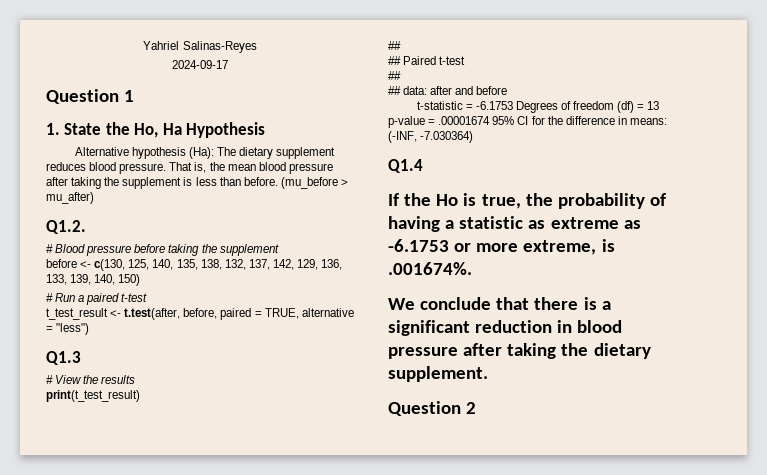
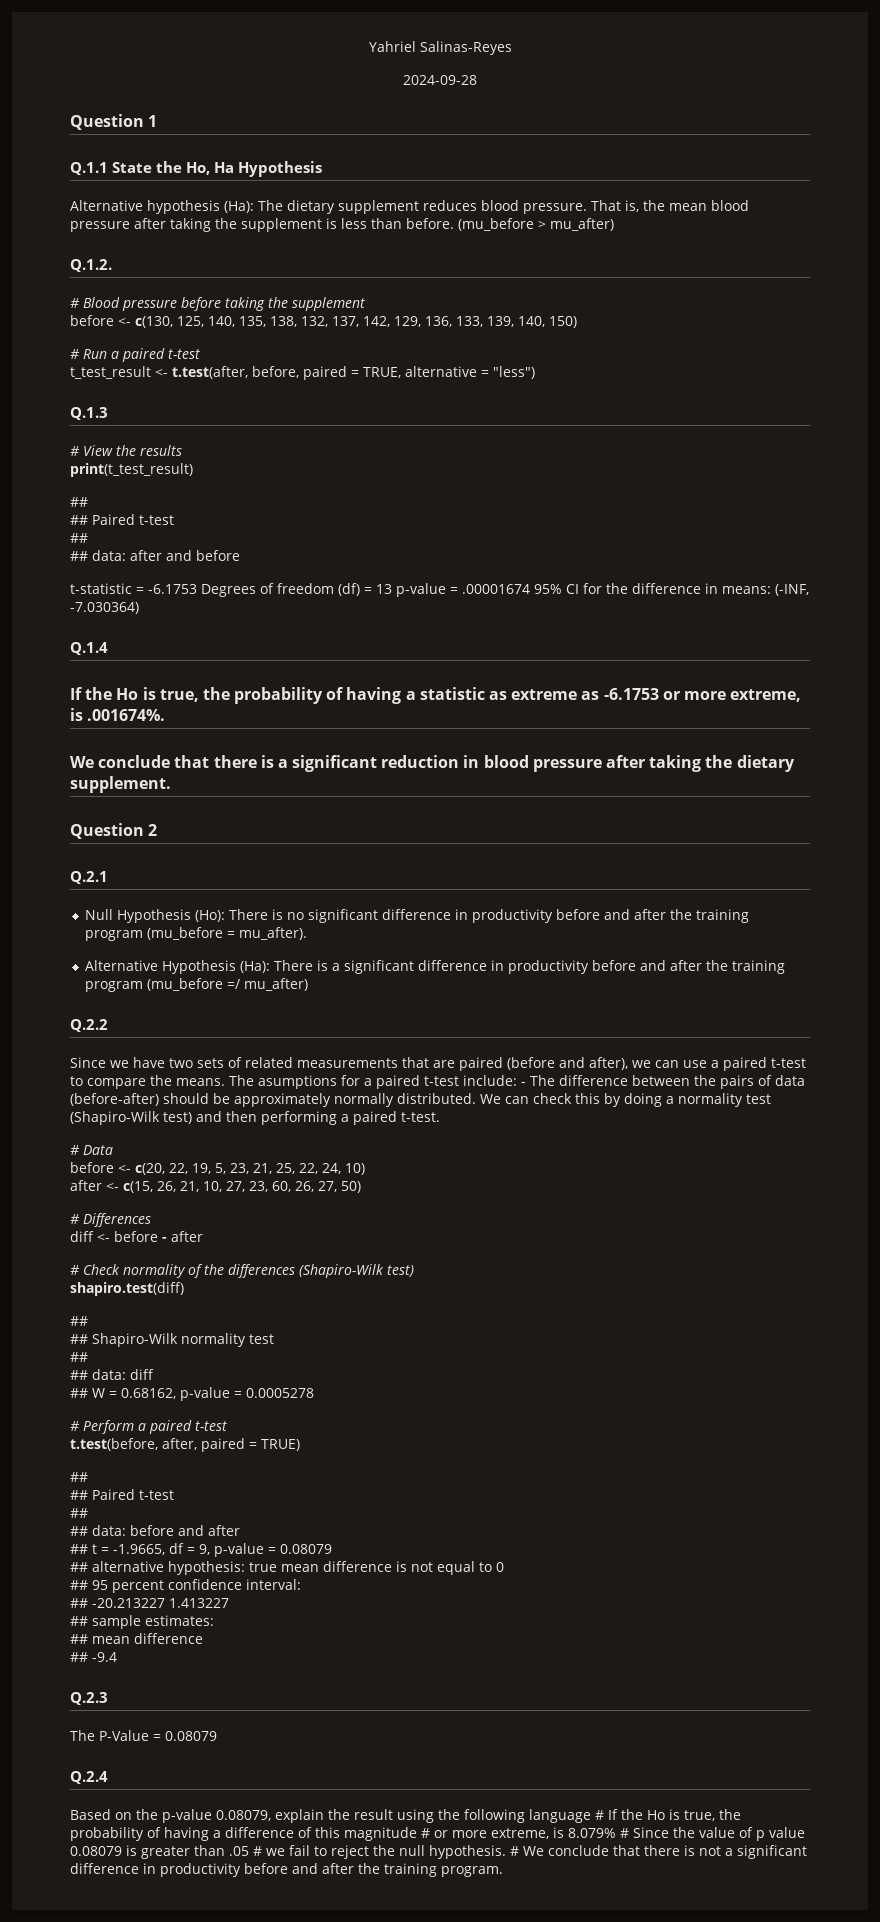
- 2024-09-17
+ 2024-09-28
- 1. State the Ho, Ha Hypothesis
+ Q.1.1 State the Ho, Ha Hypothesis
- Q1.2.
+ Q.1.2.
- Q1.3
+ Q.1.3
- Q1.4
+ Q.1.4
+ Q.2.1
+ Null Hypothesis (Ho): There is no significant difference in productivity before and after the training program (mu_before = mu_after).
+ Alternative Hypothesis (Ha): There is a significant difference in productivity before and after the training program (mu_before =/ mu_after)
+ Q.2.2
+ Since we have two sets of related measurements that are paired (before and after), we can use a paired t-test to compare the means. The asumptions for a paired t-test include: - The difference between the pairs of data (before-after) should be approximately normally distributed. We can check this by doing a normality test (Shapiro-Wilk test) and then performing a paired t-test.
+ # Data
+ before <- c(20, 22, 19, 5, 23, 21, 25, 22, 24, 10)
+ after <- c(15, 26, 21, 10, 27, 23, 60, 26, 27, 50)
+ # Differences
+ diff <- before - after
+ # Check normality of the differences (Shapiro-Wilk test)
+ shapiro.test(diff)
+ ##
+ ## Shapiro-Wilk normality test
+ ##
+ ## data: diff
+ ## W = 0.68162, p-value = 0.0005278
+ # Perform a paired t-test
+ t.test(before, after, paired = TRUE)
+ ##
+ ## Paired t-test
+ ##
+ ## data: before and after
+ ## t = -1.9665, df = 9, p-value = 0.08079
+ ## alternative hypothesis: true mean difference is not equal to 0
+ ## 95 percent confidence interval:
+ ## -20.213227 1.413227
+ ## sample estimates:
+ ## mean difference
+ ## -9.4
+ Q.2.3
+ The P-Value = 0.08079
+ Q.2.4
+ Based on the p-value 0.08079, explain the result using the following language # If the Ho is true, the probability of having a difference of this magnitude # or more extreme, is 8.079% # Since the value of p value 0.08079 is greater than .05 # we fail to reject the null hypothesis. # We conclude that there is not a significant difference in productivity before and after the training program.

